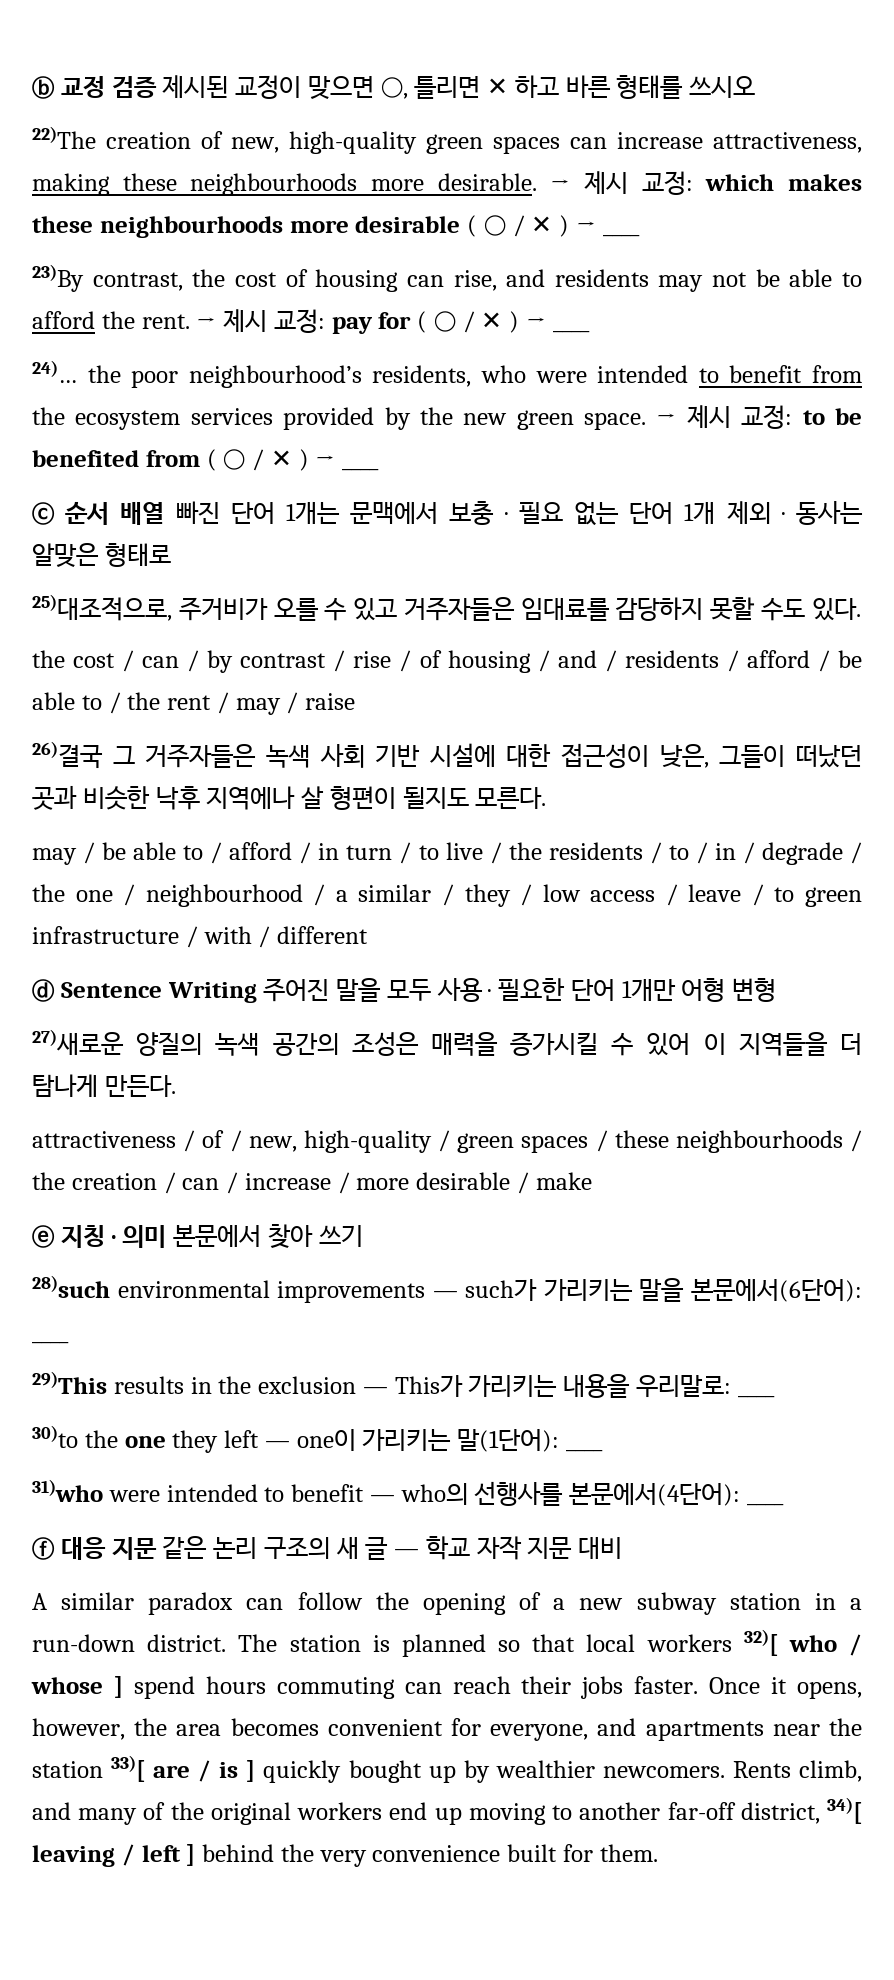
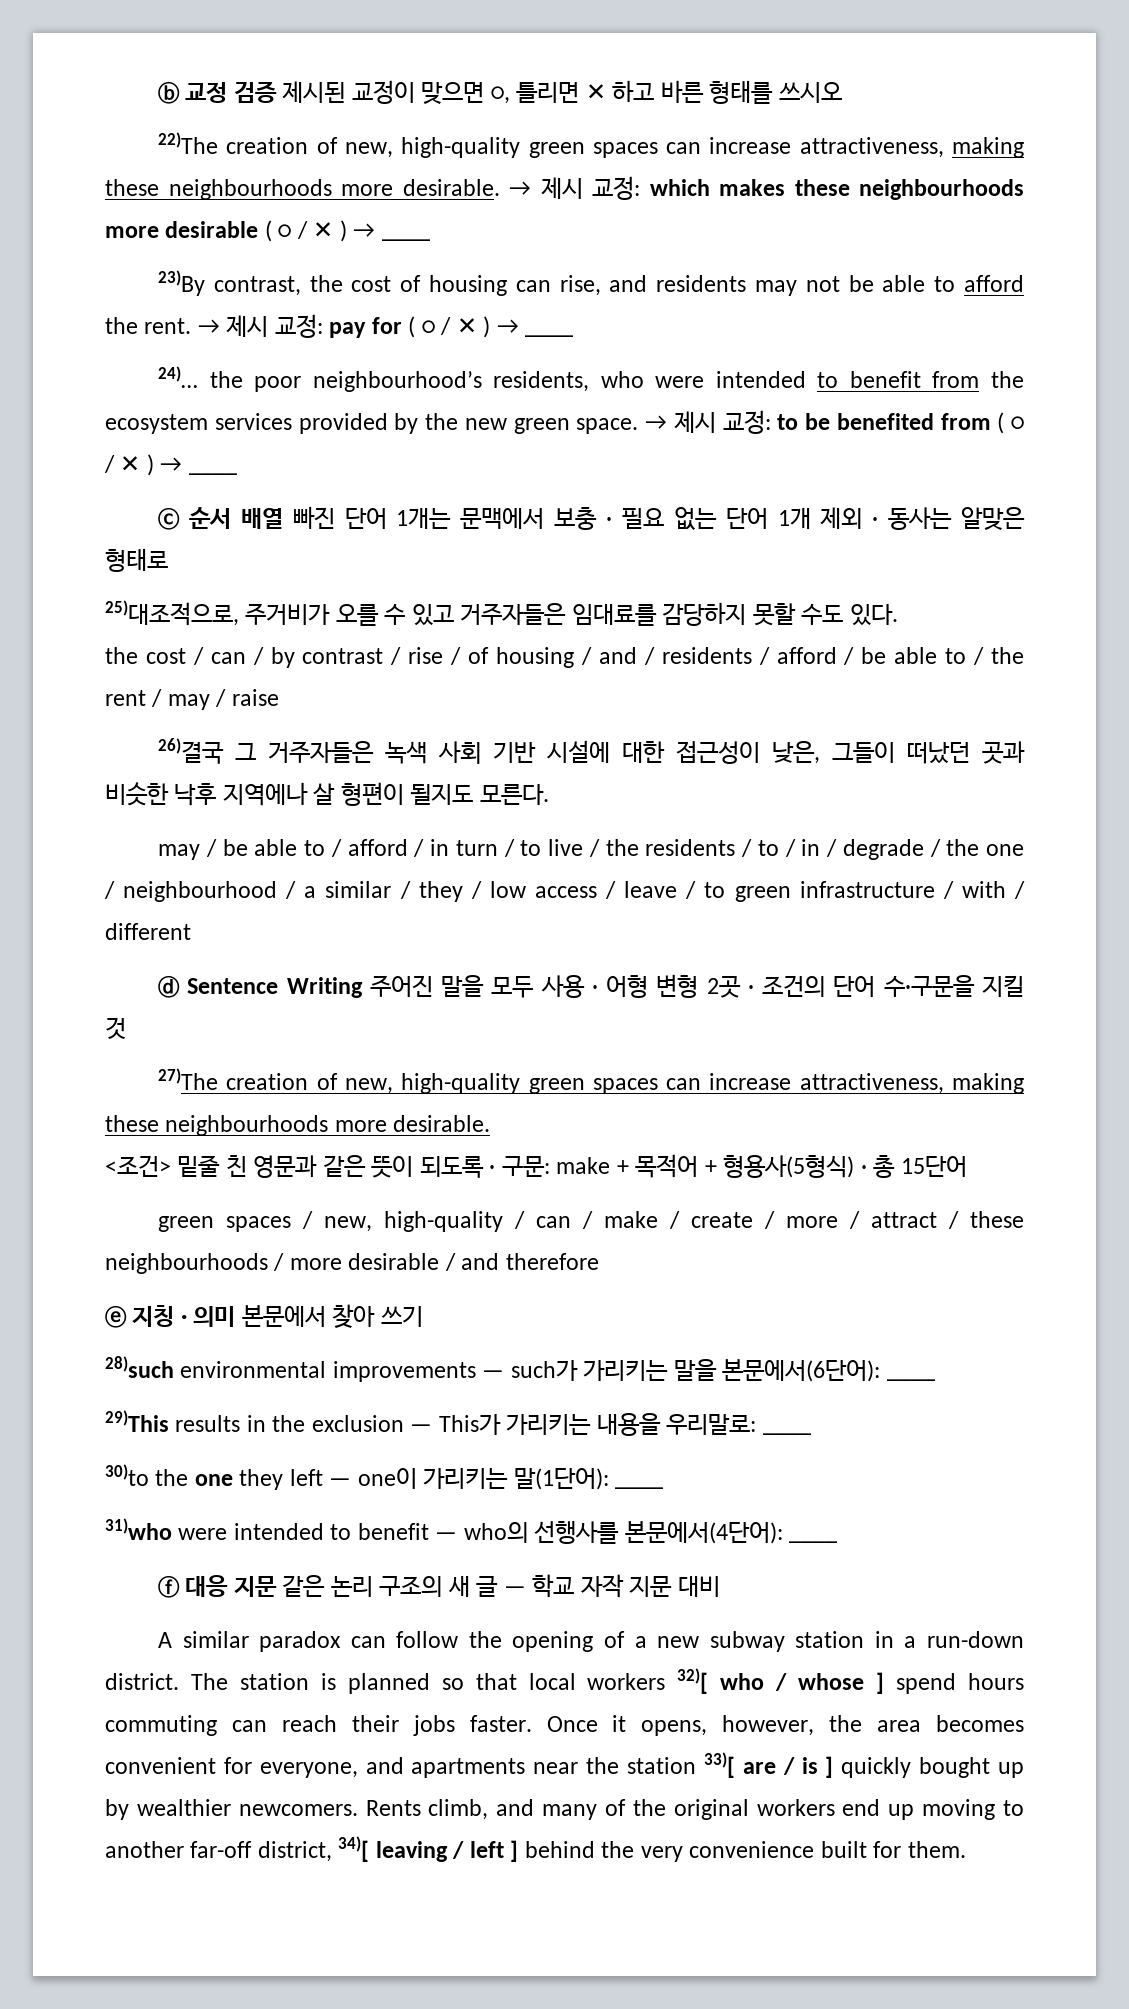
- ⓓ Sentence Writing 주어진 말을 모두 사용 · 필요한 단어 1개만 어형 변형
- 27)새로운 양질의 녹색 공간의 조성은 매력을 증가시킬 수 있어 이 지역들을 더 탐나게 만든다.
- attractiveness / of / new, high-quality / green spaces / these neighbourhoods / the creation / can / increase / more desirable / make
+ ⓓ Sentence Writing 주어진 말을 모두 사용 · 어형 변형 2곳 · 조건의 단어 수·구문을 지킬 것
+ 27)The creation of new, high-quality green spaces can increase attractiveness, making these neighbourhoods more desirable.
+ <조건> 밑줄 친 영문과 같은 뜻이 되도록 · 구문: make + 목적어 + 형용사(5형식) · 총 15단어
+ green spaces / new, high-quality / can / make / create / more / attract / these neighbourhoods / more desirable / and therefore

